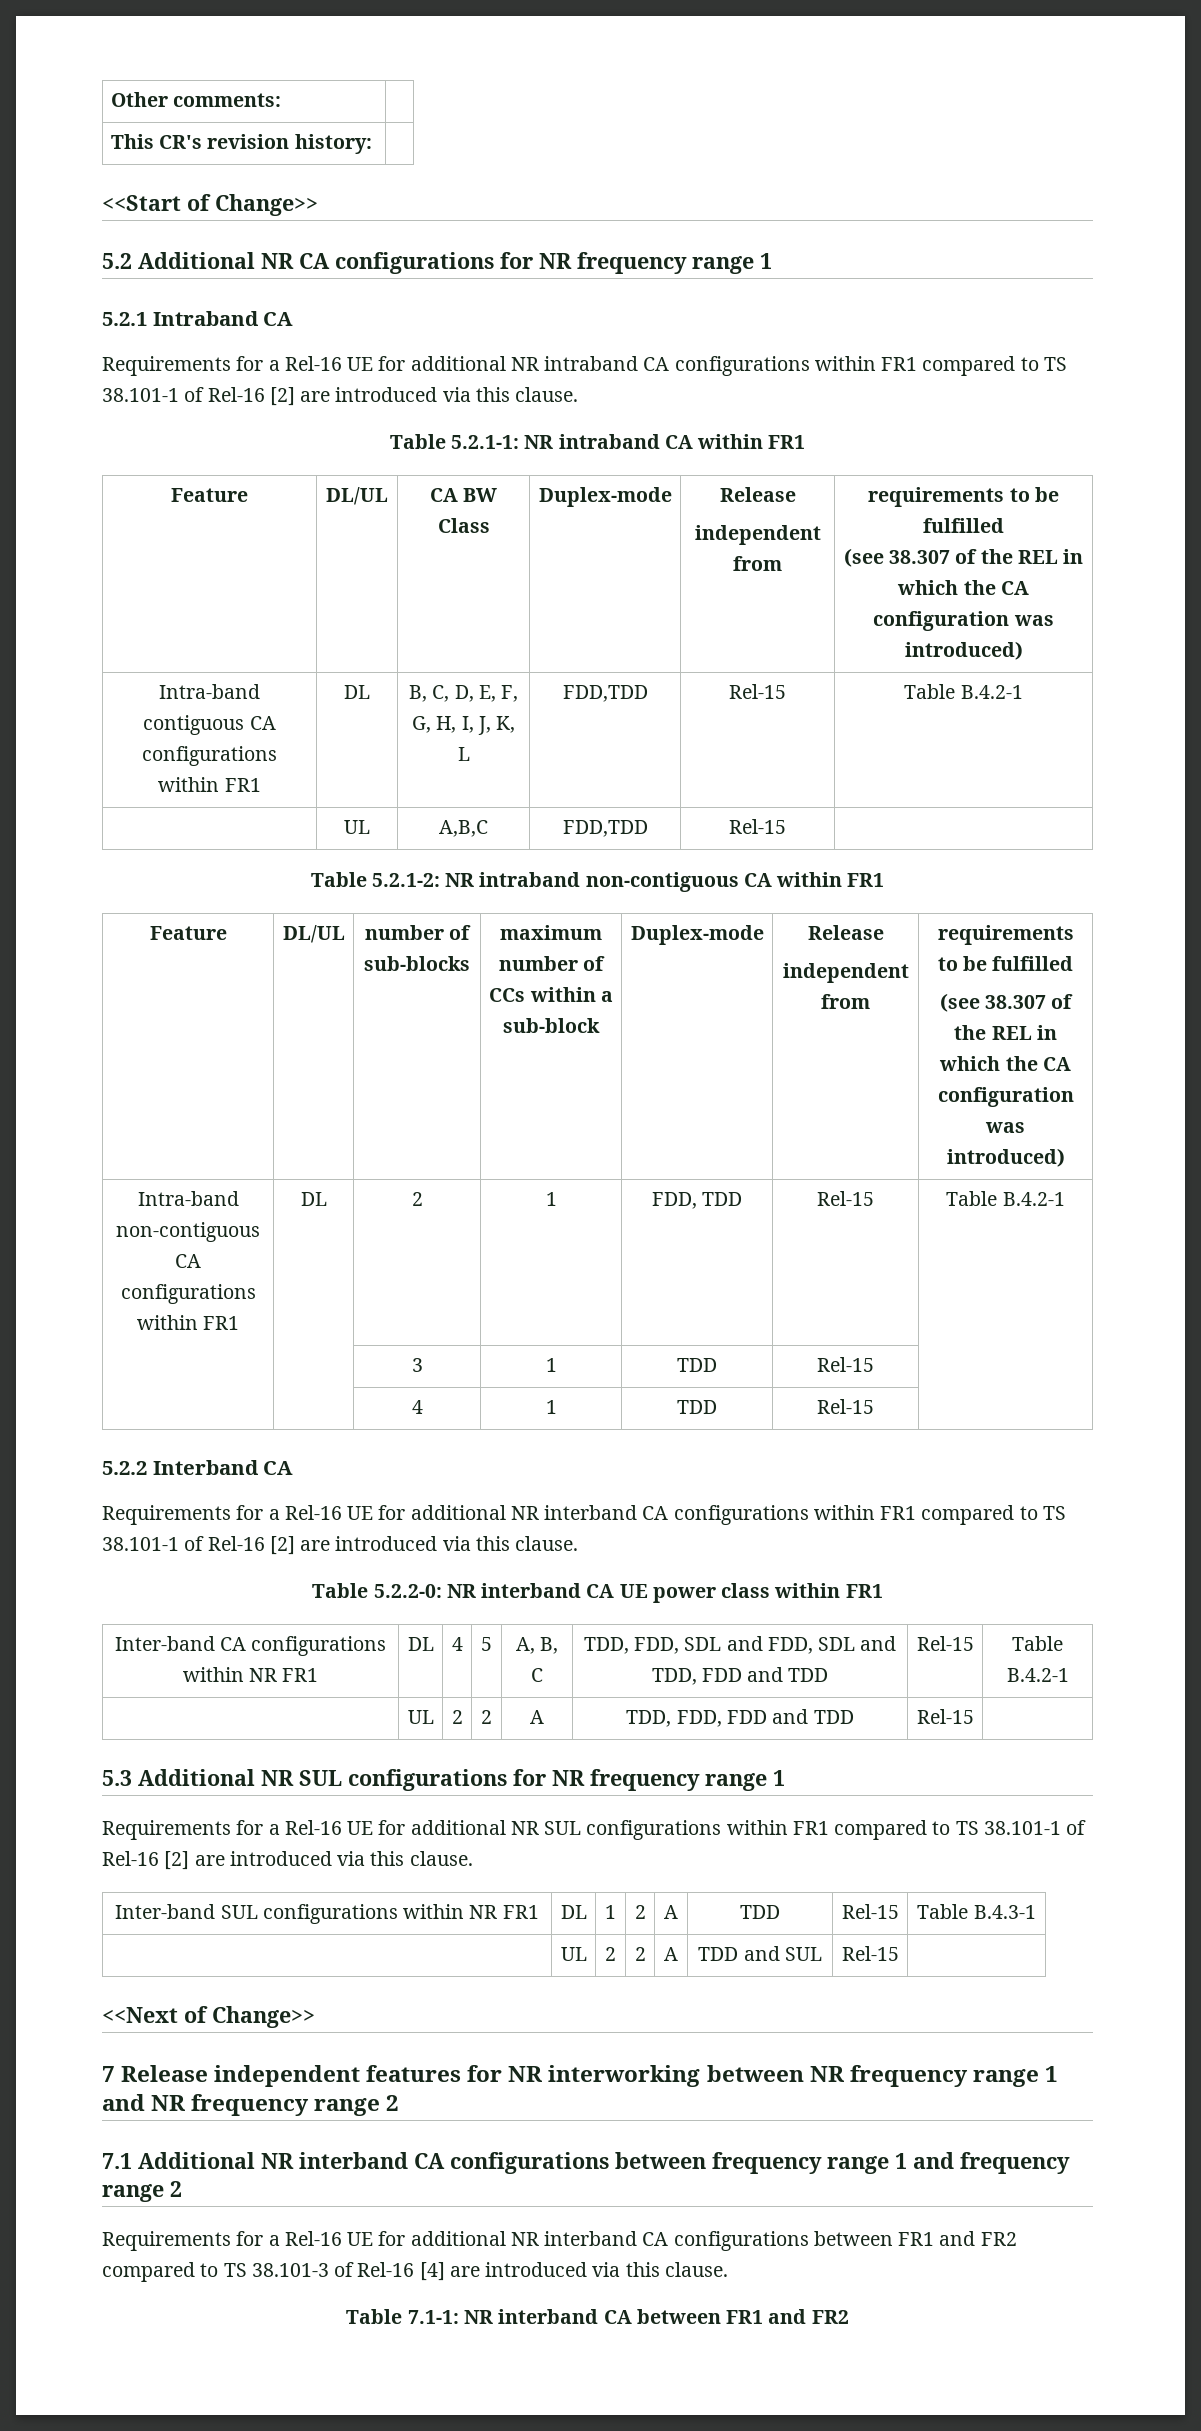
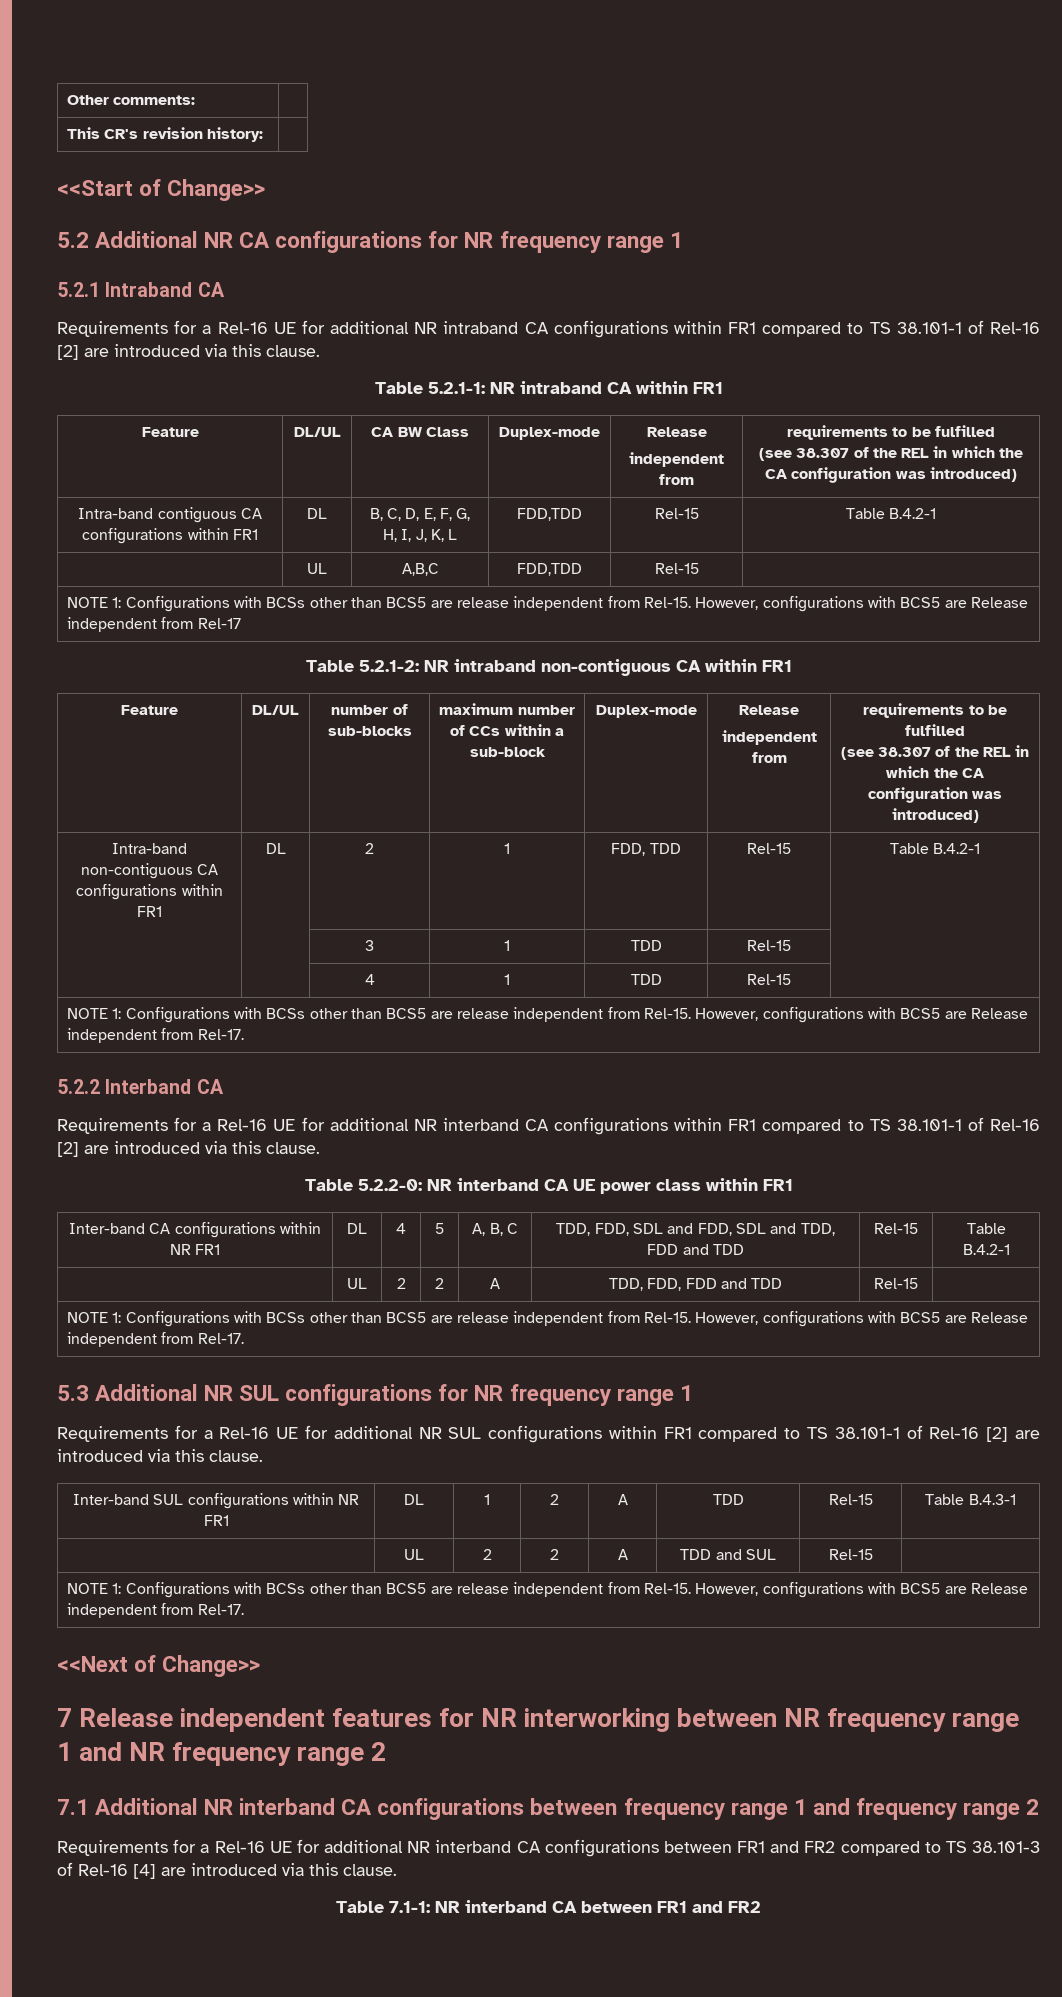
+ NOTE 1: Configurations with BCSs other than BCS5 are release independent from Rel-15. However, configurations with BCS5 are Release independent from Rel-17
  | | 4 | 1 | TDD | Rel-15 |
+ NOTE 1: Configurations with BCSs other than BCS5 are release independent from Rel-15. However, configurations with BCS5 are Release independent from Rel-17.
  | UL | 2 | 2 | A | TDD, FDD, FDD and TDD | Rel-15 |
+ NOTE 1: Configurations with BCSs other than BCS5 are release independent from Rel-15. However, configurations with BCS5 are Release independent from Rel-17.
  | UL | 2 | 2 | A | TDD and SUL | Rel-15 |
+ NOTE 1: Configurations with BCSs other than BCS5 are release independent from Rel-15. However, configurations with BCS5 are Release independent from Rel-17.

